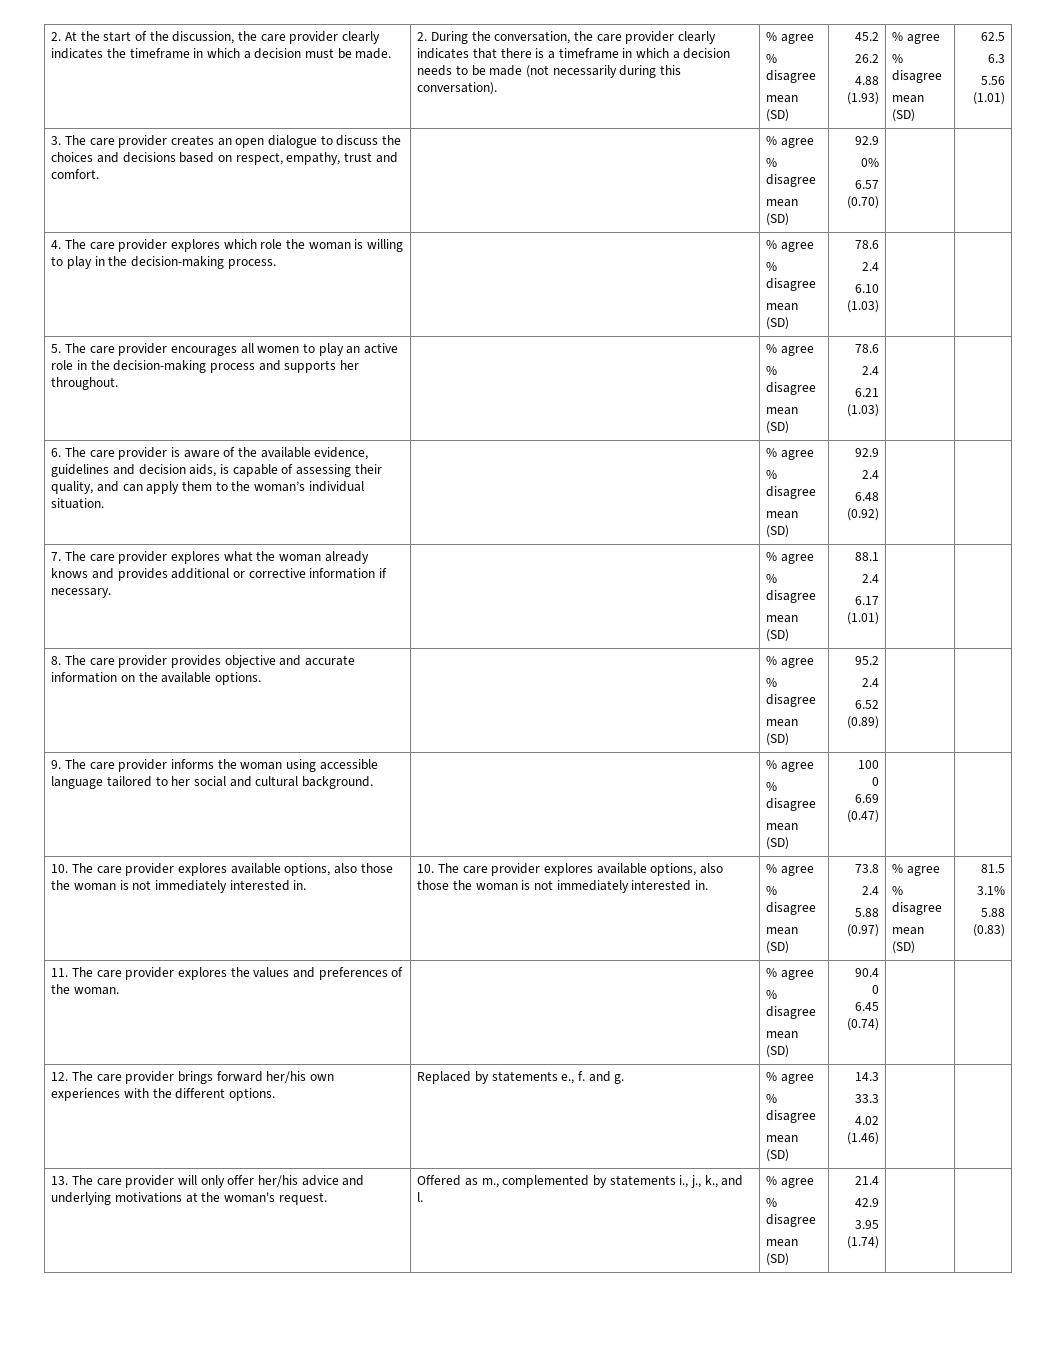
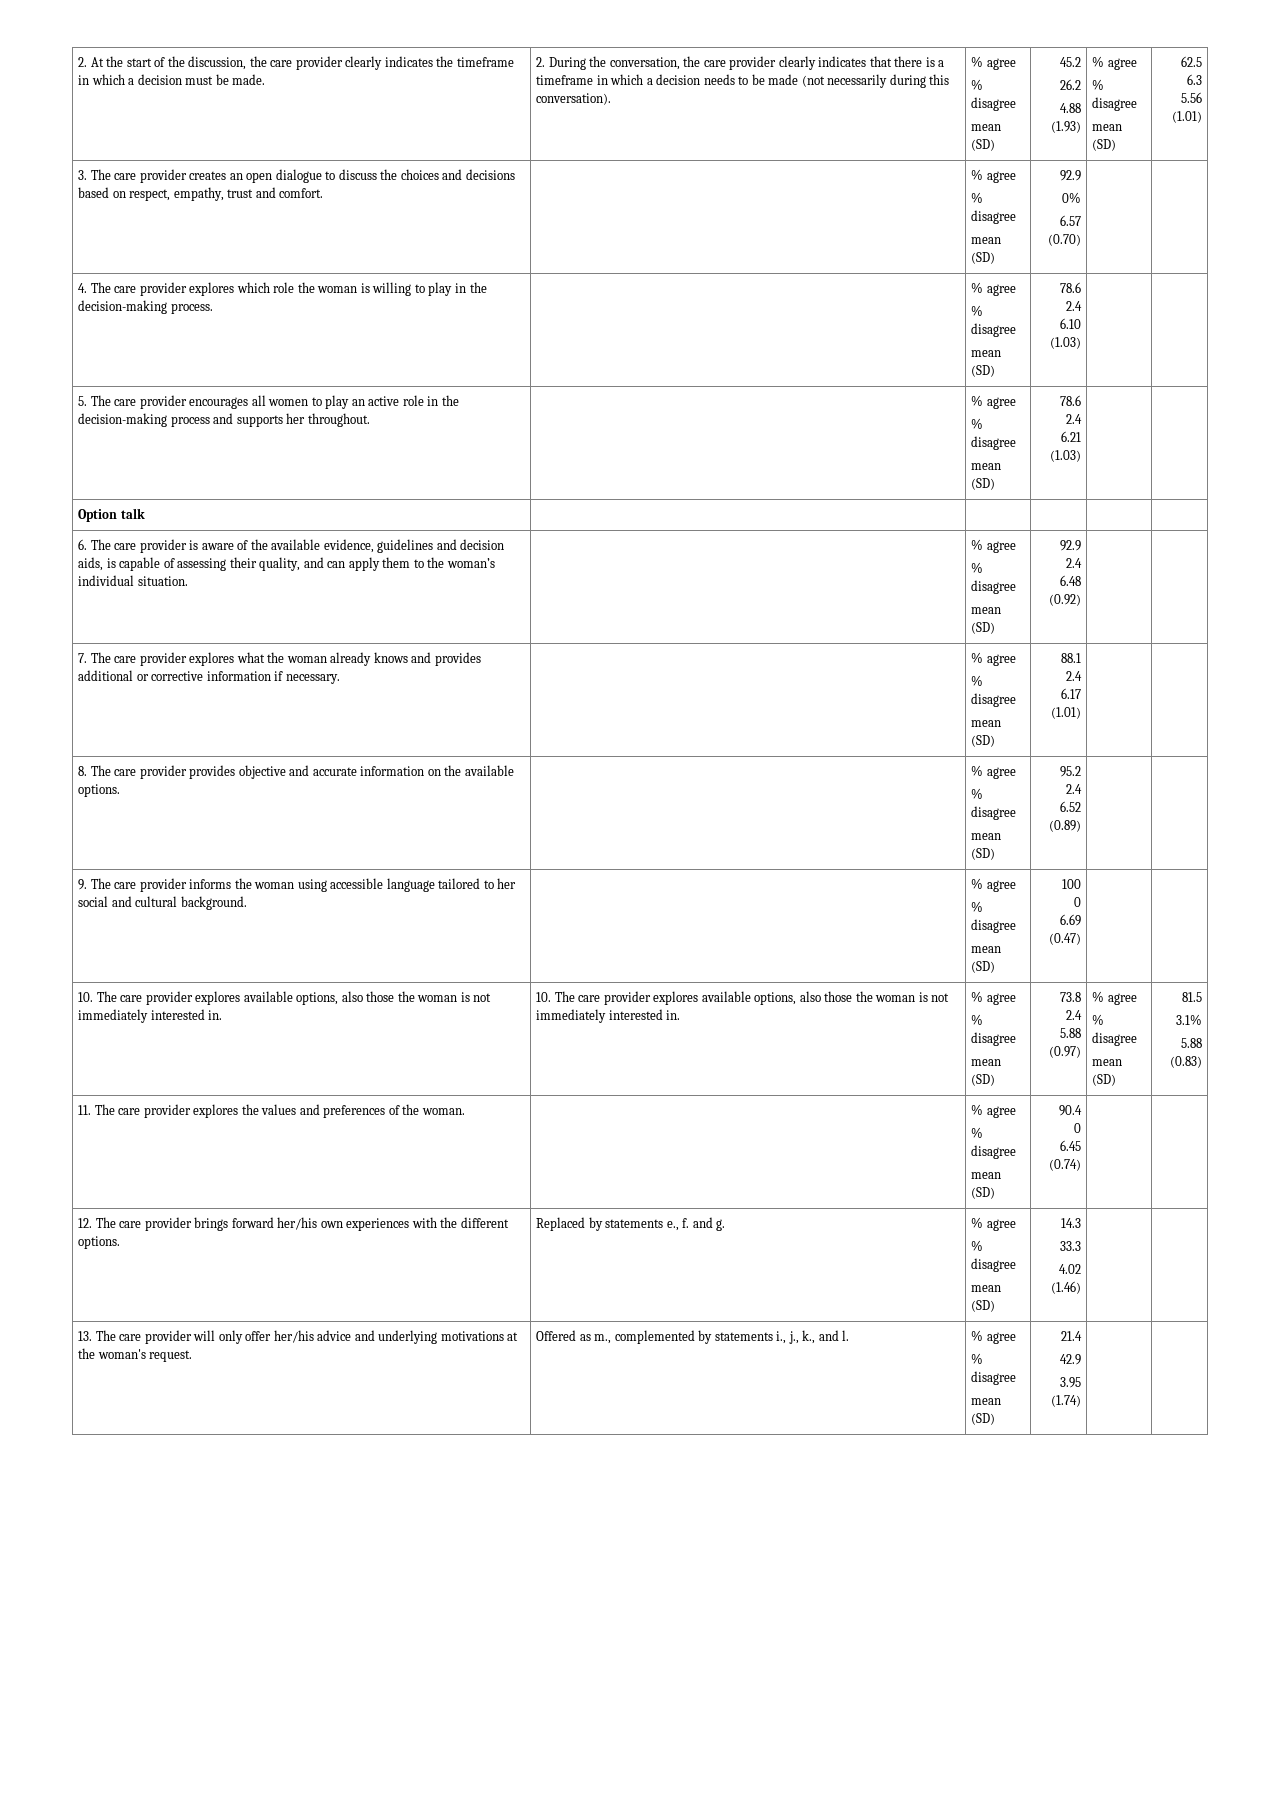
+ Option talk | | | | |

